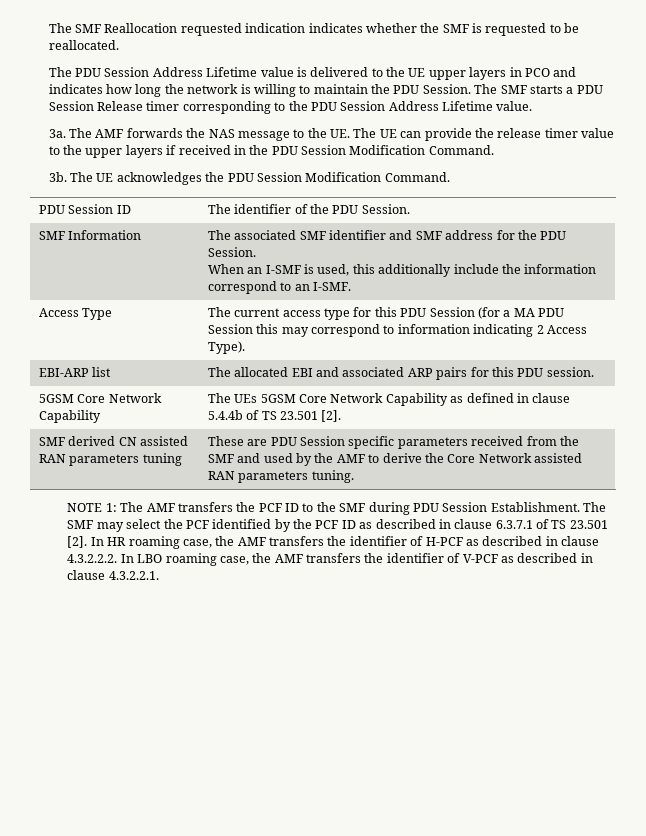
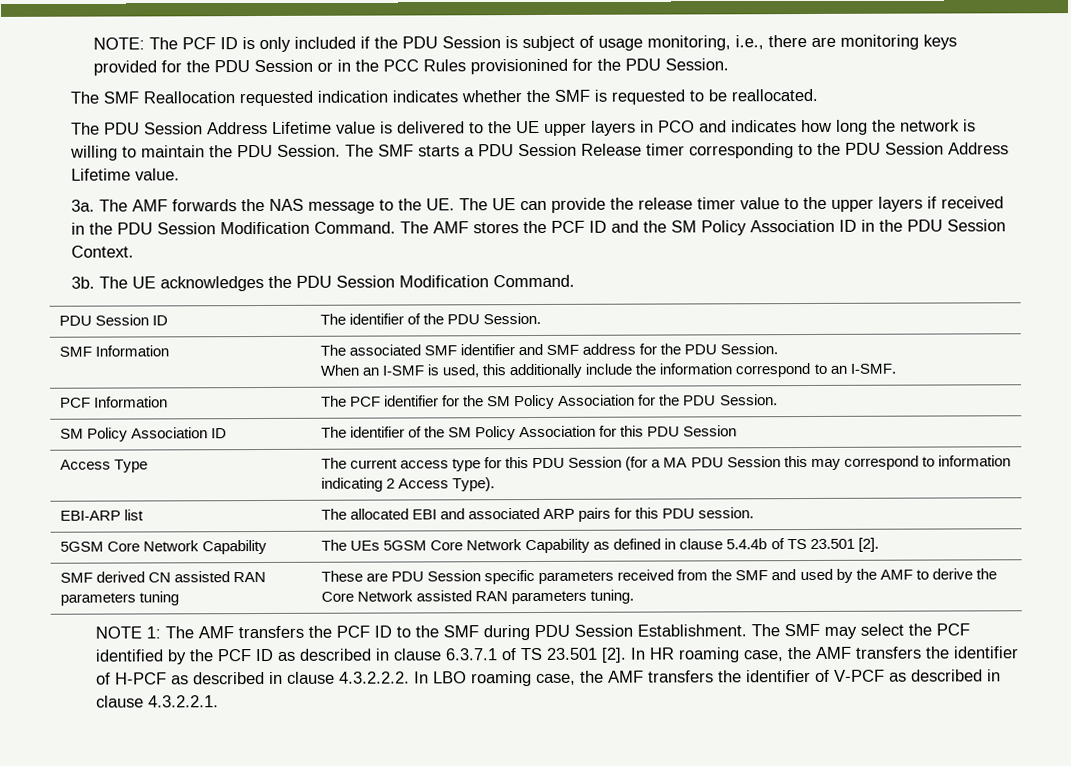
+ NOTE: The PCF ID is only included if the PDU Session is subject of usage monitoring, i.e., there are monitoring keys provided for the PDU Session or in the PCC Rules provisionined for the PDU Session.
+ The AMF stores the PCF ID and the SM Policy Association ID in the PDU Session Context.
+ PCF Information | The PCF identifier for the SM Policy Association for the PDU Session.
+ SM Policy Association ID | The identifier of the SM Policy Association for this PDU Session

